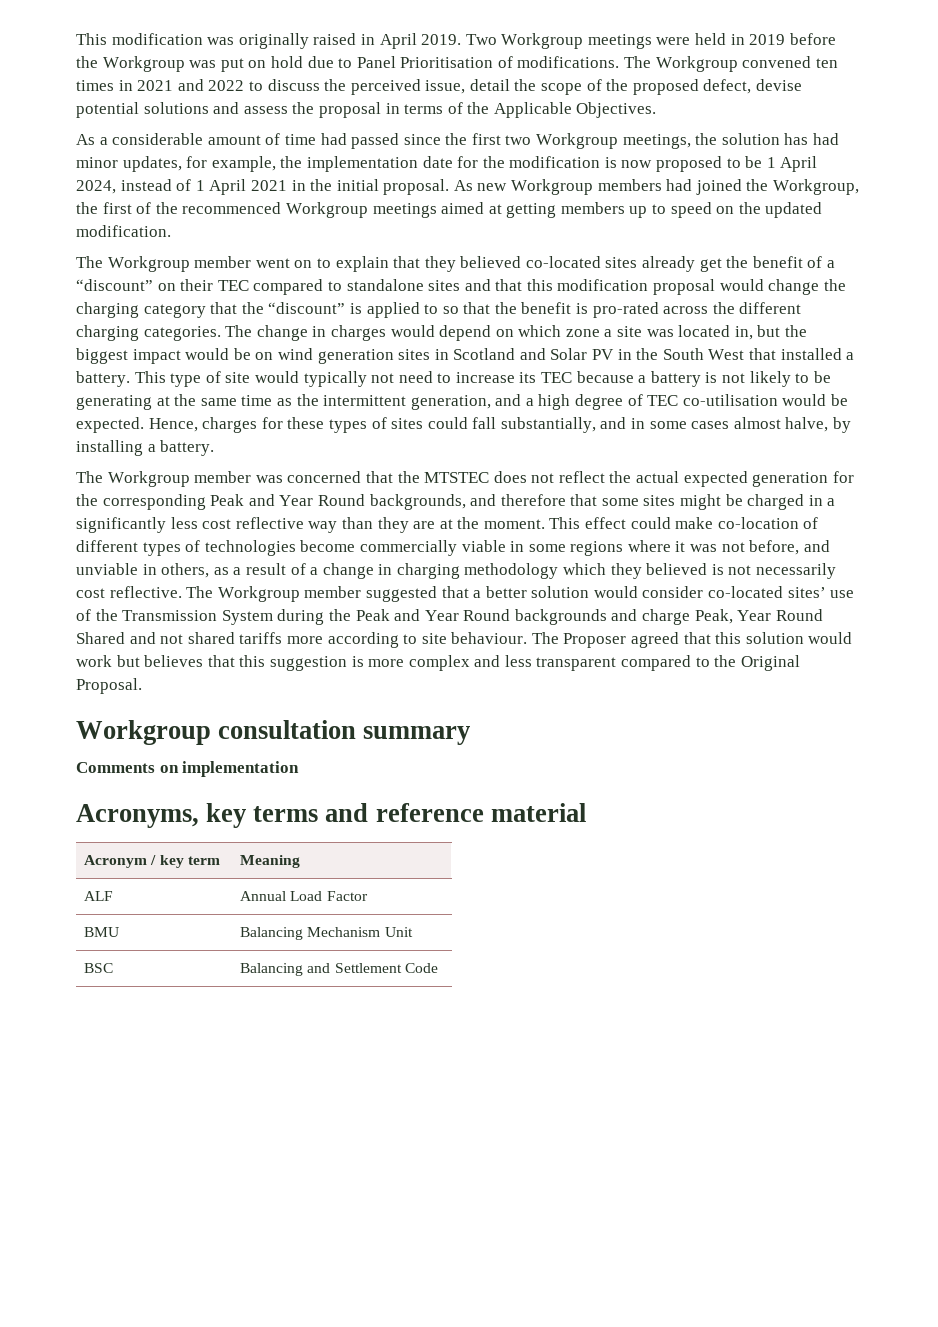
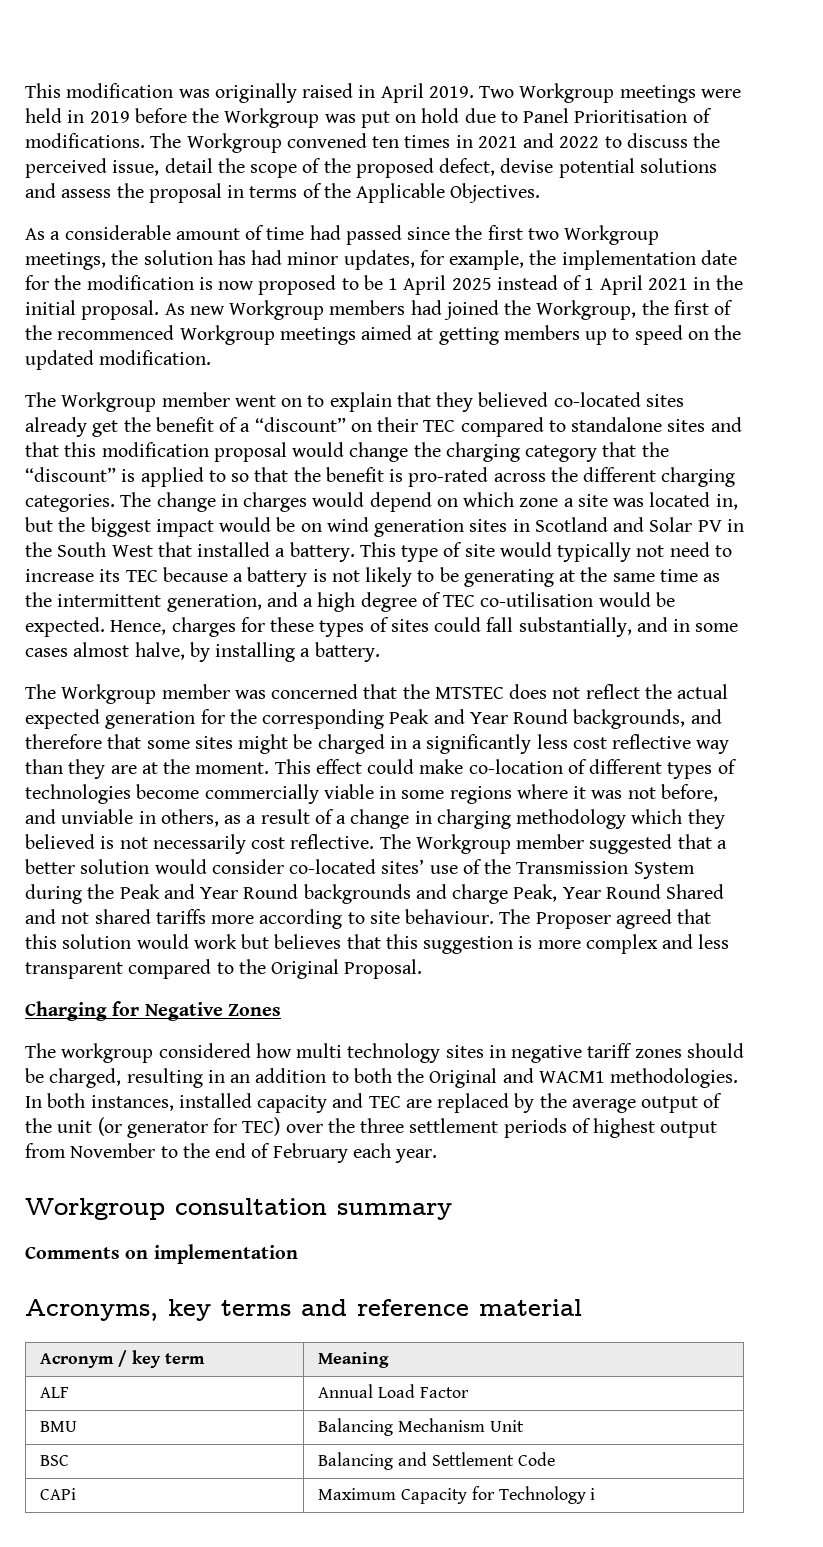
- As a considerable amount of time had passed since the first two Workgroup meetings, the solution has had minor updates, for example, the implementation date for the modification is now proposed to be 1 April 2024, instead of 1 April 2021 in the initial proposal.
+ As a considerable amount of time had passed since the first two Workgroup meetings, the solution has had minor updates, for example, the implementation date for the modification is now proposed to be 1 April 2025 instead of 1 April 2021 in the initial proposal.
+ Charging for Negative Zones
+ The workgroup considered how multi technology sites in negative tariff zones should be charged, resulting in an addition to both the Original and WACM1 methodologies. In both instances, installed capacity and TEC are replaced by the average output of the unit (or generator for TEC) over the three settlement periods of highest output from November to the end of February each year.
+ CAPi | Maximum Capacity for Technology i

